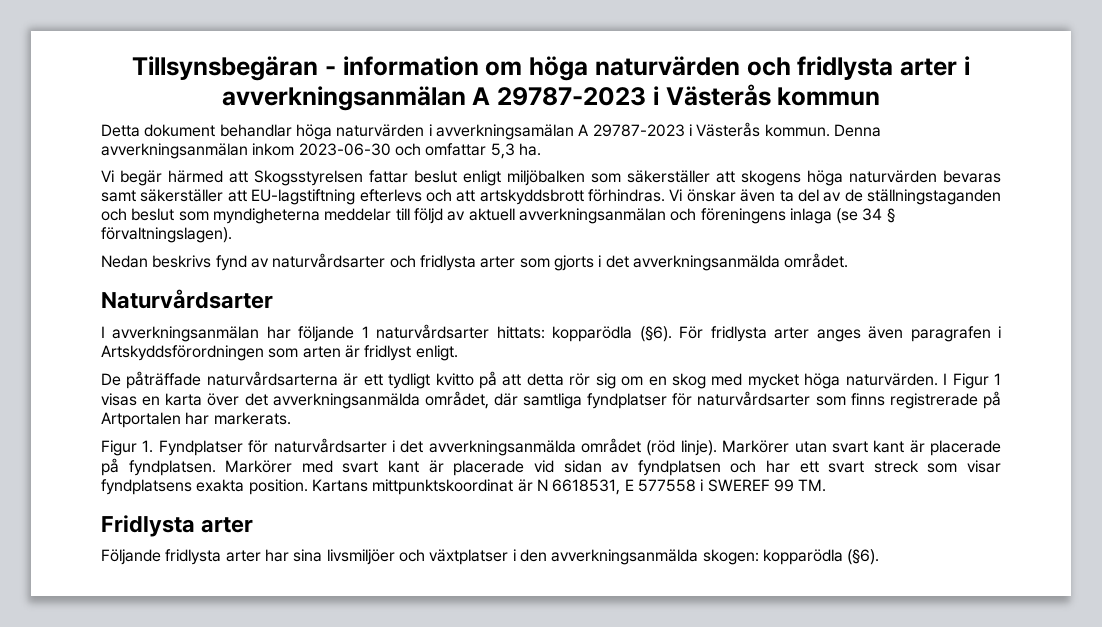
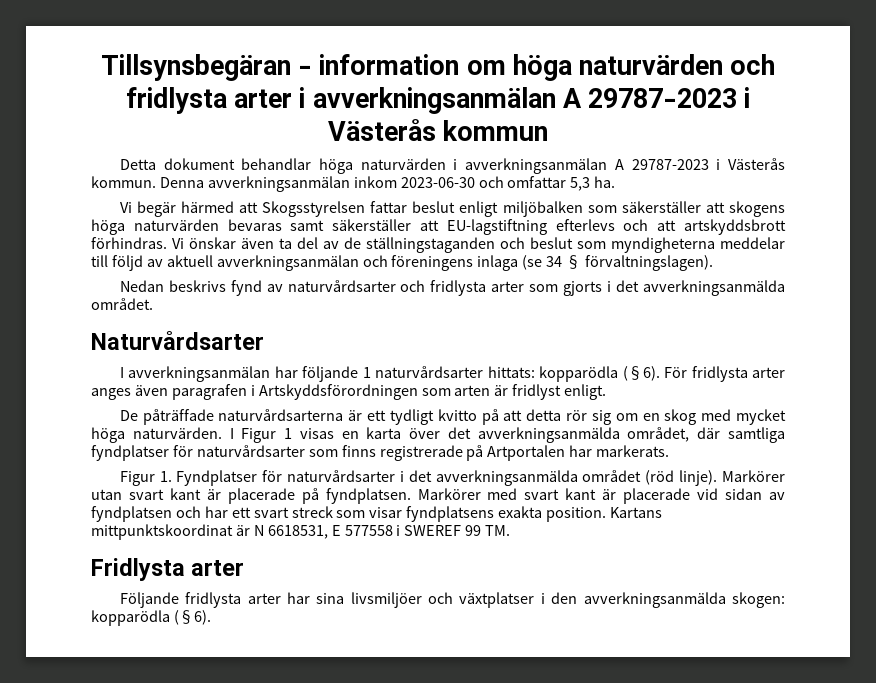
- Detta dokument behandlar höga naturvärden i avverkningsamälan A 29787-2023 i Västerås kommun.
+ Detta dokument behandlar höga naturvärden i avverkningsanmälan A 29787-2023 i Västerås kommun.

